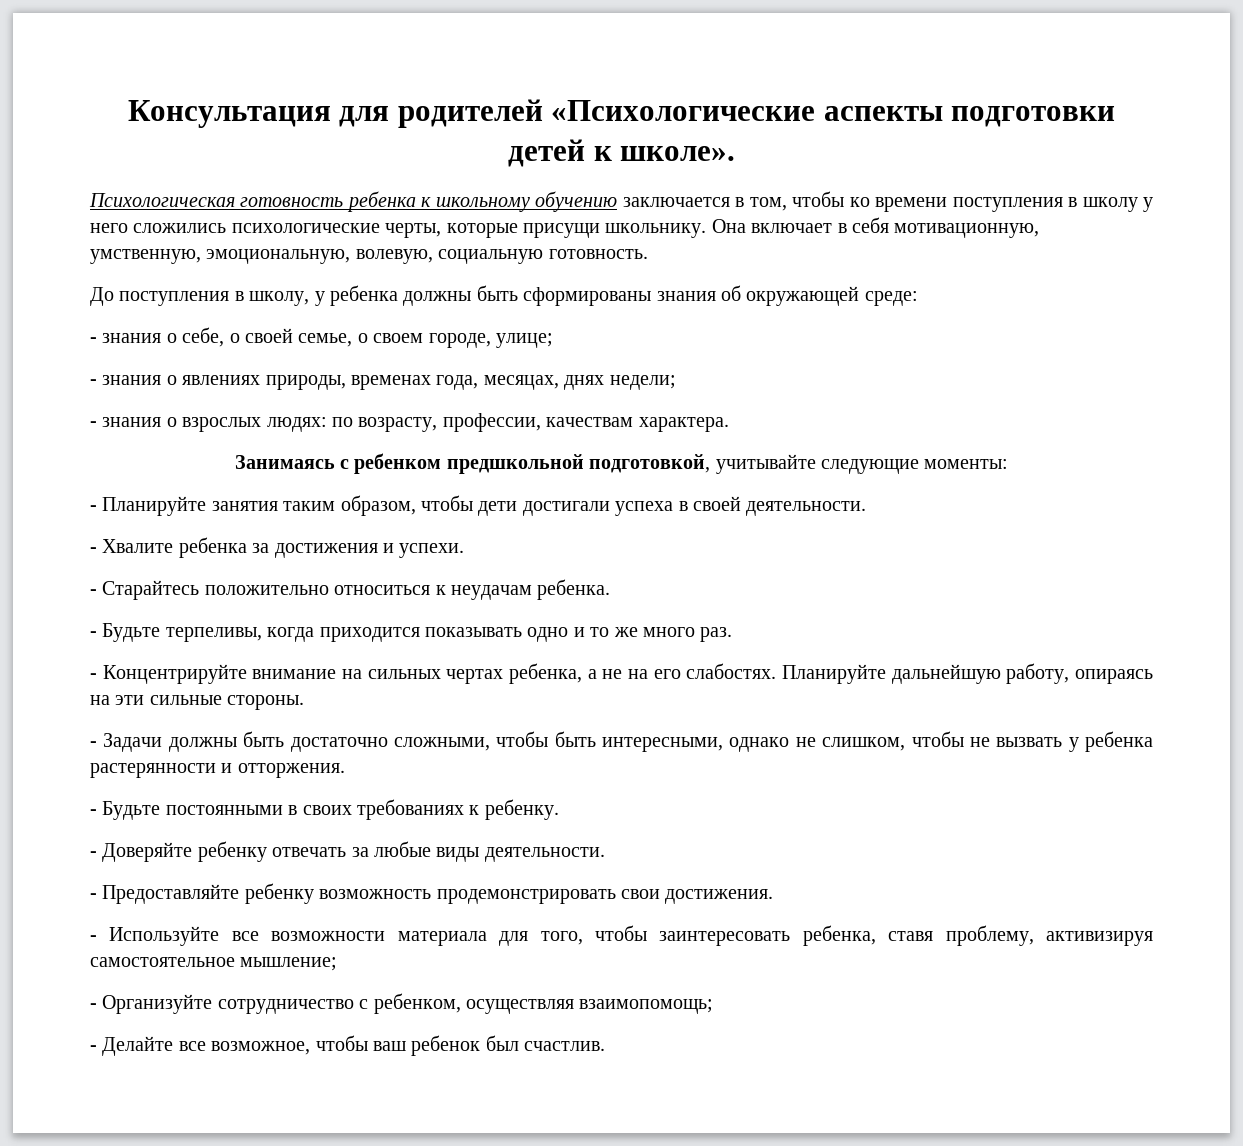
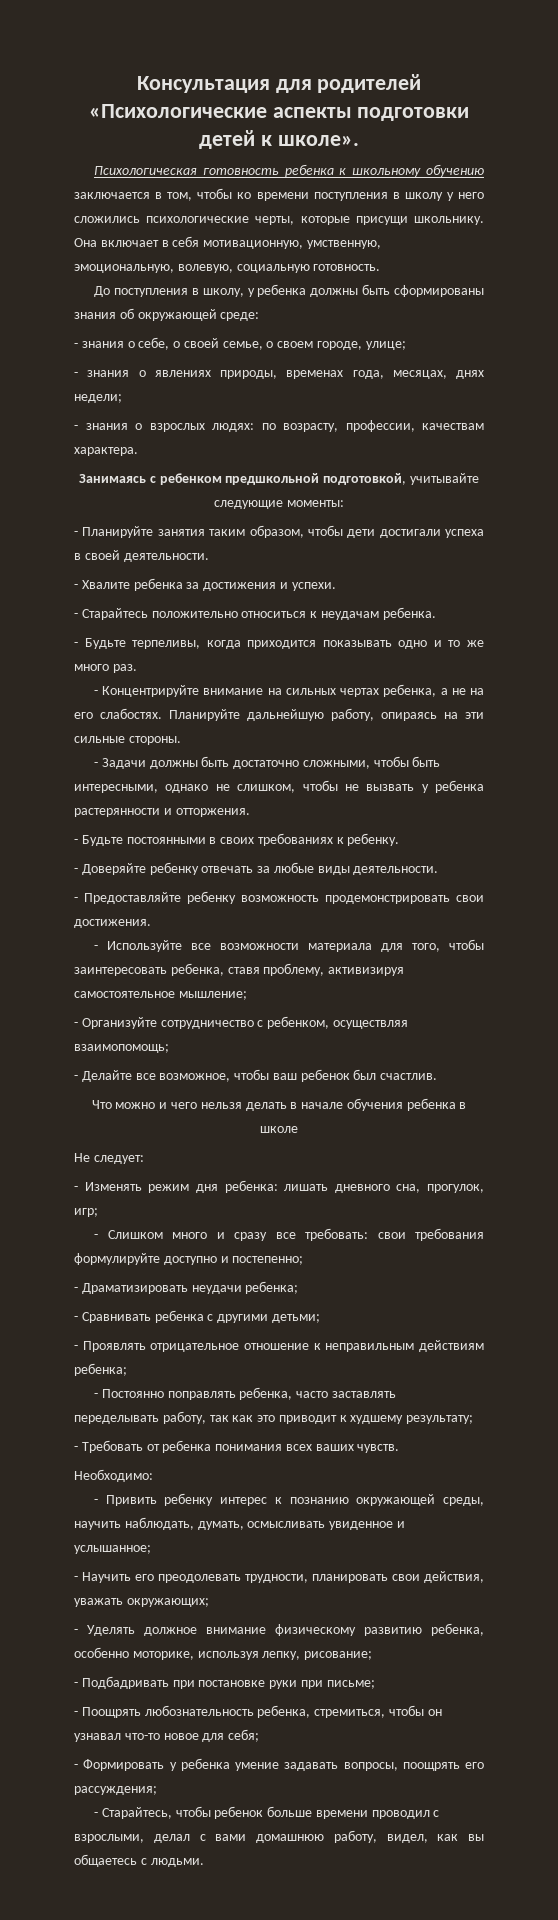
+ Что можно и чего нельзя делать в начале обучения ребенка в школе
+ Не следует:
+ - Изменять режим дня ребенка: лишать дневного сна, прогулок, игр;
+ - Слишком много и сразу все требовать: свои требования формулируйте доступно и постепенно;
+ - Драматизировать неудачи ребенка;
+ - Сравнивать ребенка с другими детьми;
+ - Проявлять отрицательное отношение к неправильным действиям ребенка;
+ - Постоянно поправлять ребенка, часто заставлять переделывать работу, так как это приводит к худшему результату;
+ - Требовать от ребенка понимания всех ваших чувств.
+ Необходимо:
+ - Привить ребенку интерес к познанию окружающей среды, научить наблюдать, думать, осмысливать увиденное и услышанное;
+ - Научить его преодолевать трудности, планировать свои действия, уважать окружающих;
+ - Уделять должное внимание физическому развитию ребенка, особенно моторике, используя лепку, рисование;
+ - Подбадривать при постановке руки при письме;
+ - Поощрять любознательность ребенка, стремиться, чтобы он узнавал что-то новое для себя;
+ - Формировать у ребенка умение задавать вопросы, поощрять его рассуждения;
+ - Старайтесь, чтобы ребенок больше времени проводил с взрослыми, делал с вами домашнюю работу, видел, как вы общаетесь с людьми.

